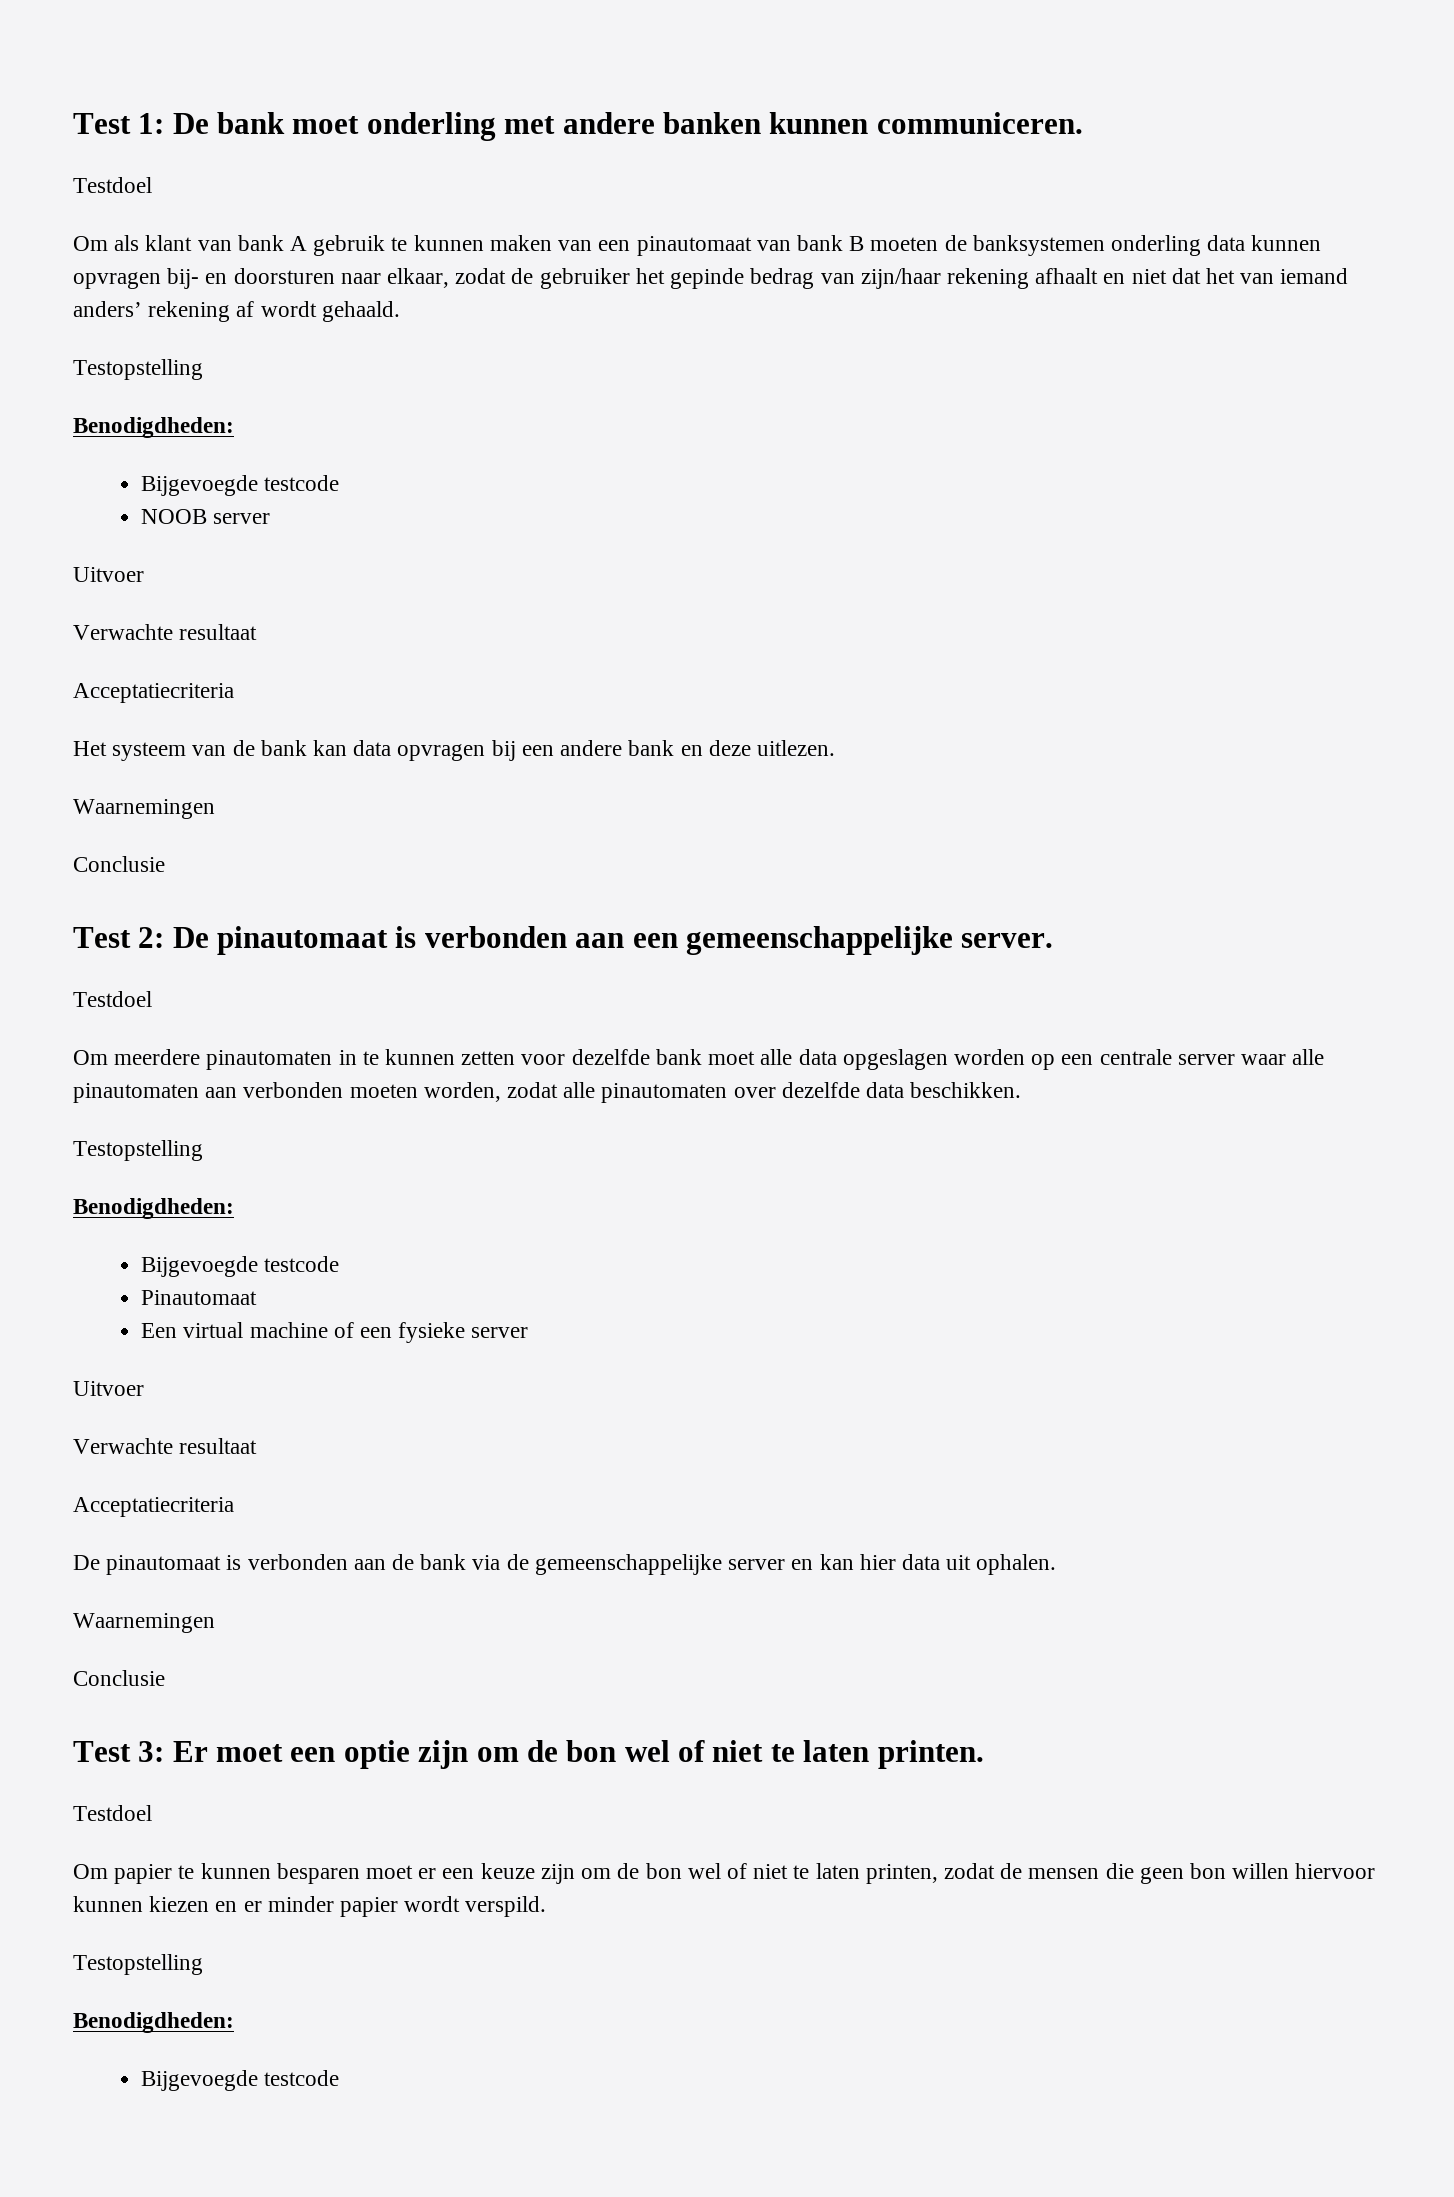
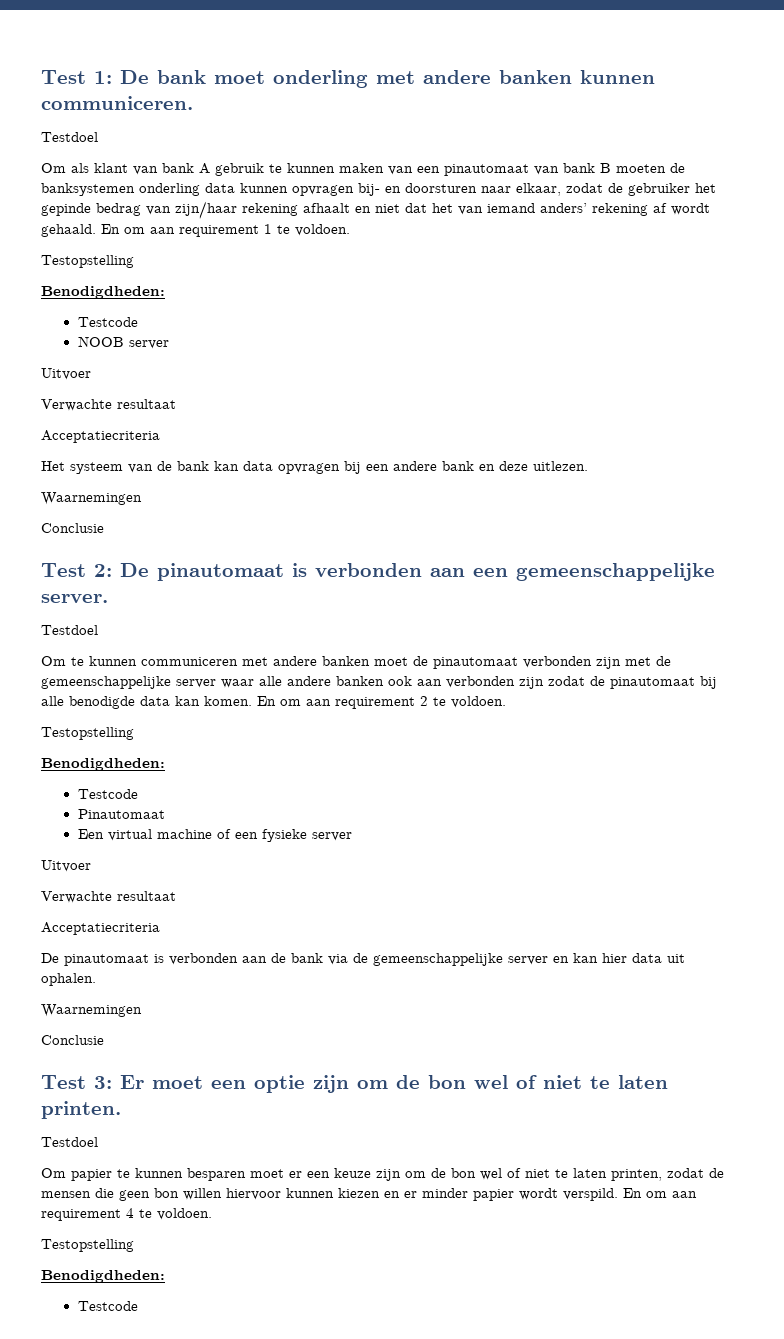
- Om als klant van bank A gebruik te kunnen maken van een pinautomaat van bank B moeten de banksystemen onderling data kunnen opvragen bij- en doorsturen naar elkaar, zodat de gebruiker het gepinde bedrag van zijn/haar rekening afhaalt en niet dat het van iemand anders’ rekening af wordt gehaald.
+ Om als klant van bank A gebruik te kunnen maken van een pinautomaat van bank B moeten de banksystemen onderling data kunnen opvragen bij- en doorsturen naar elkaar, zodat de gebruiker het gepinde bedrag van zijn/haar rekening afhaalt en niet dat het van iemand anders’ rekening af wordt gehaald. En om aan requirement 1 te voldoen.
  Testopstelling
  Benodigdheden:
- Bijgevoegde testcode
+ Testcode
- Om meerdere pinautomaten in te kunnen zetten voor dezelfde bank moet alle data opgeslagen worden op een centrale server waar alle pinautomaten aan verbonden moeten worden, zodat alle pinautomaten over dezelfde data beschikken.
+ Om te kunnen communiceren met andere banken moet de pinautomaat verbonden zijn met de gemeenschappelijke server waar alle andere banken ook aan verbonden zijn zodat de pinautomaat bij alle benodigde data kan komen. En om aan requirement 2 te voldoen.
  Testopstelling
  Benodigdheden:
- Bijgevoegde testcode
+ Testcode
- Om papier te kunnen besparen moet er een keuze zijn om de bon wel of niet te laten printen, zodat de mensen die geen bon willen hiervoor kunnen kiezen en er minder papier wordt verspild.
+ Om papier te kunnen besparen moet er een keuze zijn om de bon wel of niet te laten printen, zodat de mensen die geen bon willen hiervoor kunnen kiezen en er minder papier wordt verspild. En om aan requirement 4 te voldoen.
  Testopstelling
  Benodigdheden:
- Bijgevoegde testcode
+ Testcode

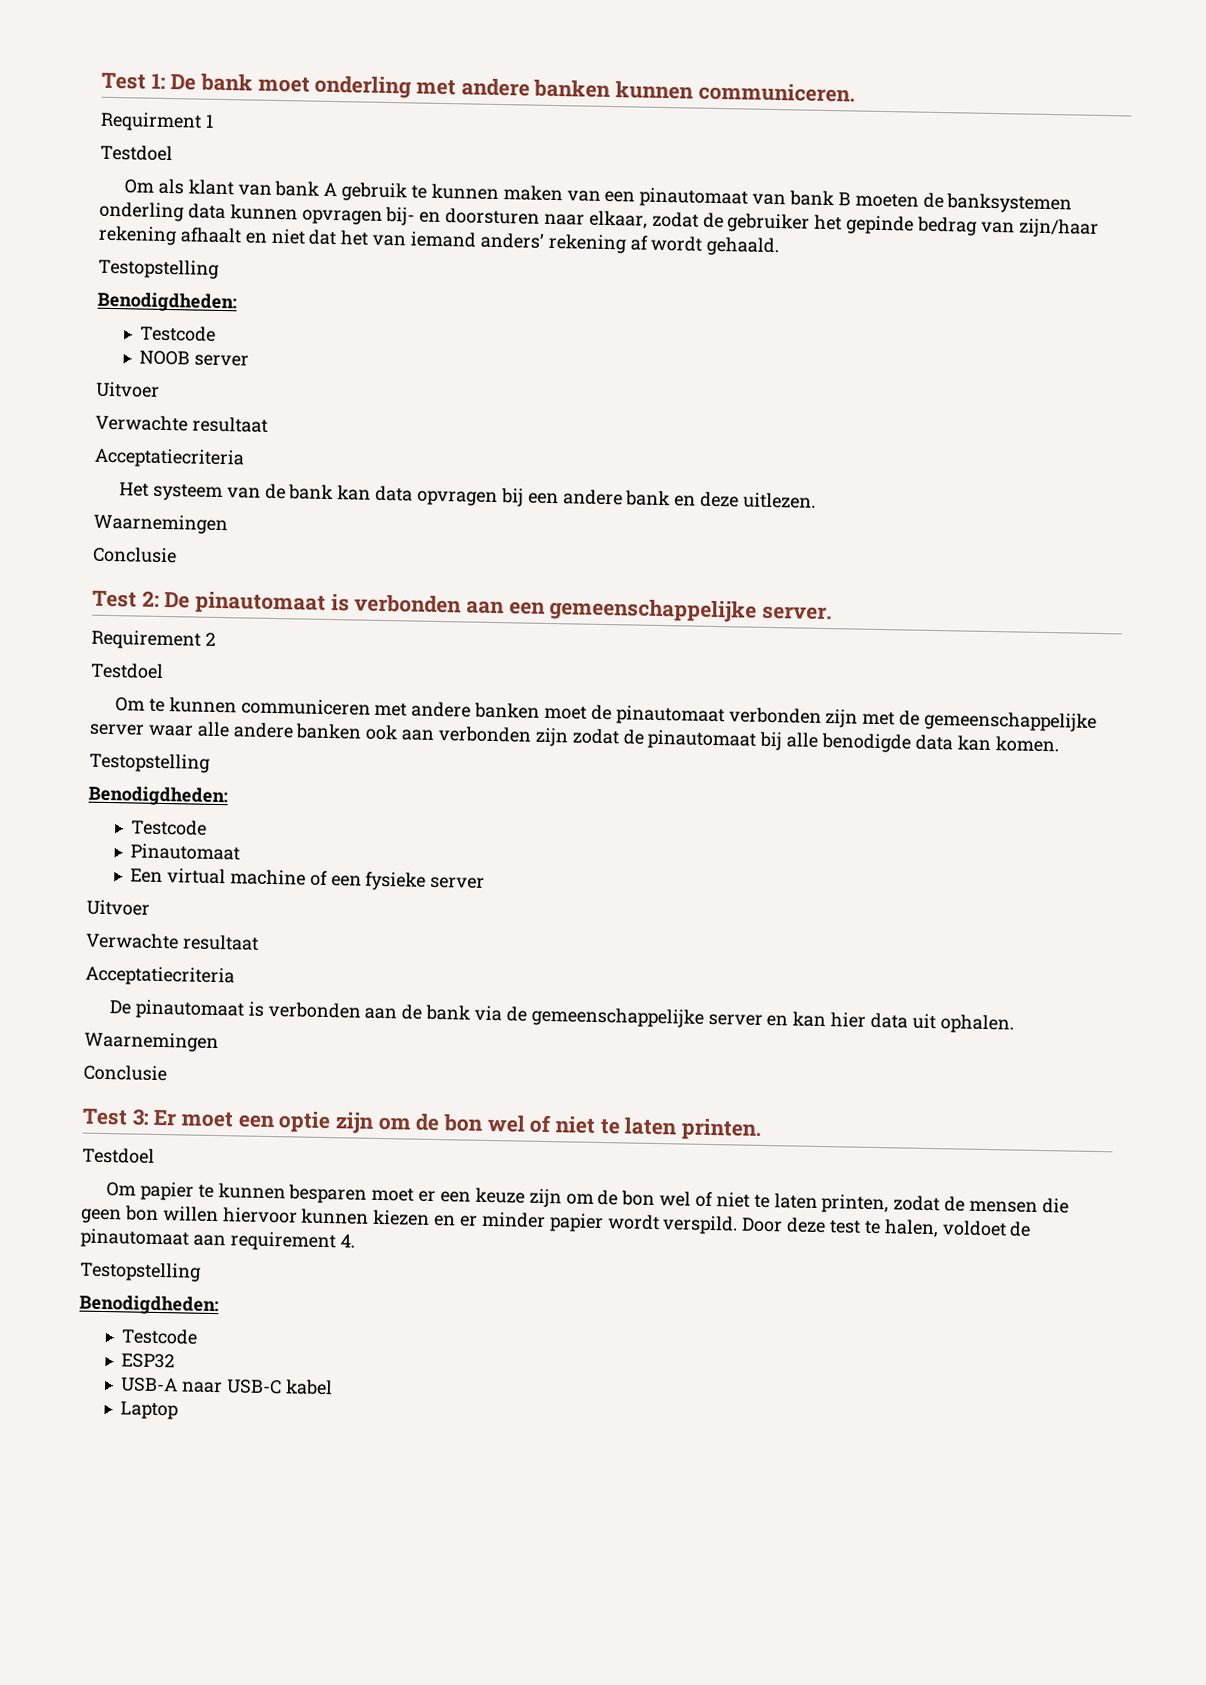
+ Requirment 1
- En om aan requirement 1 te voldoen.
+ Requirement 2
- En om aan requirement 2 te voldoen.
- En om aan requirement 4 te voldoen.
+ Door deze test te halen, voldoet de pinautomaat aan requirement 4.
  Testopstelling
  Benodigdheden:
  Testcode
+ ESP32
+ USB-A naar USB-C kabel
+ Laptop

